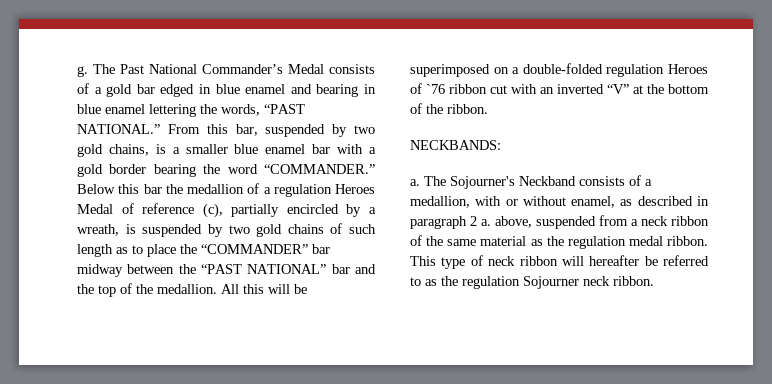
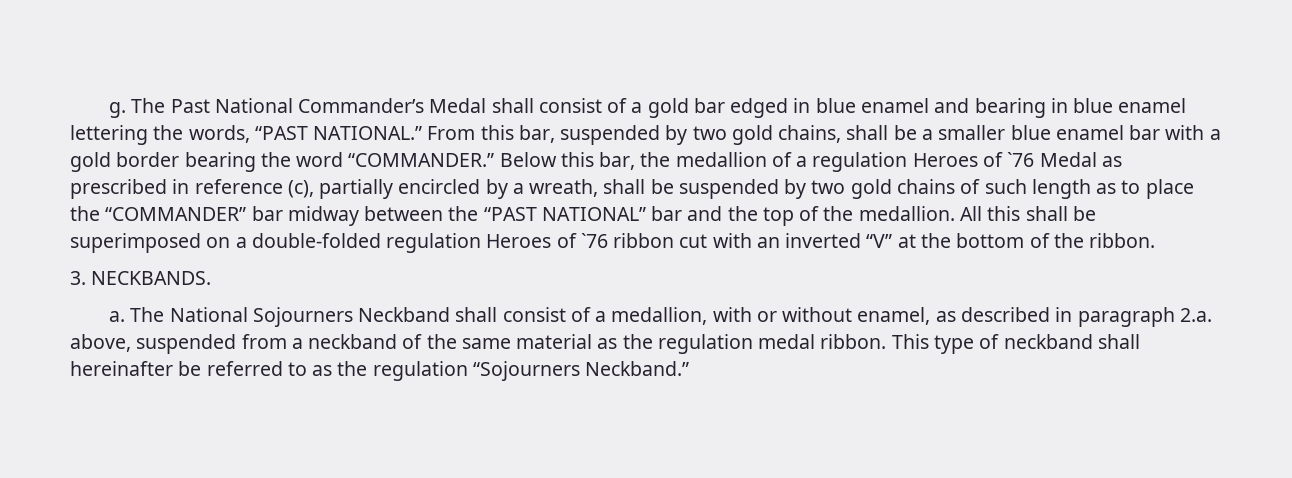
- The Past National Commander’s Medal consists of a gold bar edged in blue enamel and bearing in blue enamel lettering the words, “PAST NATIONAL.”
+ The Past National Commander’s Medal shall consist of a gold bar edged in blue enamel and bearing in blue enamel lettering the words, “PAST NATIONAL.”
- From this bar, suspended by two gold chains, is a smaller blue enamel bar with a gold border bearing the word “COMMANDER.”
+ From this bar, suspended by two gold chains, shall be a smaller blue enamel bar with a gold border bearing the word “COMMANDER.”
- Below this bar the medallion of a regulation Heroes Medal of reference (c), partially encircled by a wreath, is suspended by two gold chains of such length as to place the “COMMANDER” bar midway between the “PAST NATIONAL” bar and the top of the medallion.
+ Below this bar, the medallion of a regulation Heroes of `76 Medal as prescribed in reference (c), partially encircled by a wreath, shall be suspended by two gold chains of such length as to place the “COMMANDER” bar midway between the “PAST NATIONAL” bar and the top of the medallion.
- All this will be superimposed on a double-folded regulation Heroes of `76 ribbon cut with an inverted “V” at the bottom of the ribbon.
+ All this shall be superimposed on a double-folded regulation Heroes of `76 ribbon cut with an inverted “V” at the bottom of the ribbon.
- NECKBANDS:
+ 3. NECKBANDS.
- The Sojourner's Neckband consists of a medallion, with or without enamel, as described in paragraph 2 a. above, suspended from a neck ribbon of the same material as the regulation medal ribbon.
+ The National Sojourners Neckband shall consist of a medallion, with or without enamel, as described in paragraph 2.a. above, suspended from a neckband of the same material as the regulation medal ribbon.
- This type of neck ribbon will hereafter be referred to as the regulation Sojourner neck ribbon.
+ This type of neckband shall hereinafter be referred to as the regulation “Sojourners Neckband.”

